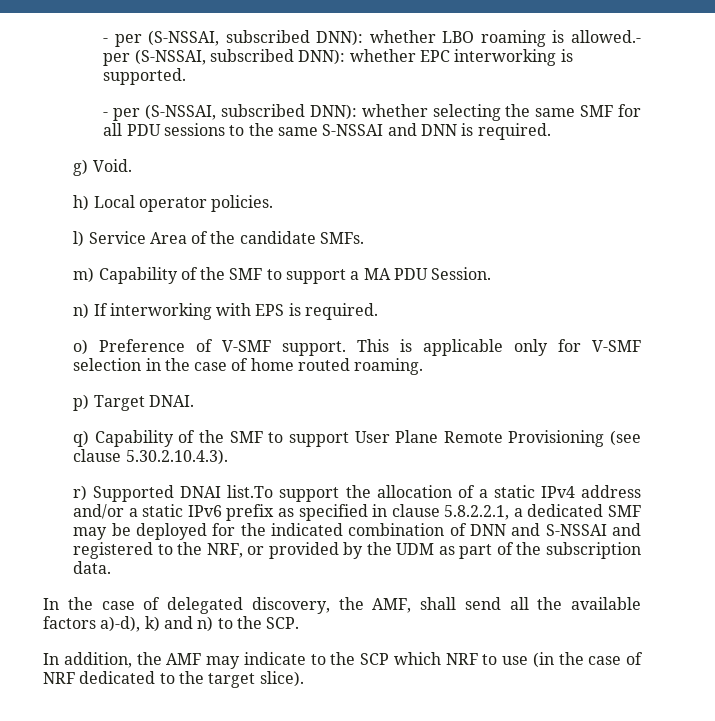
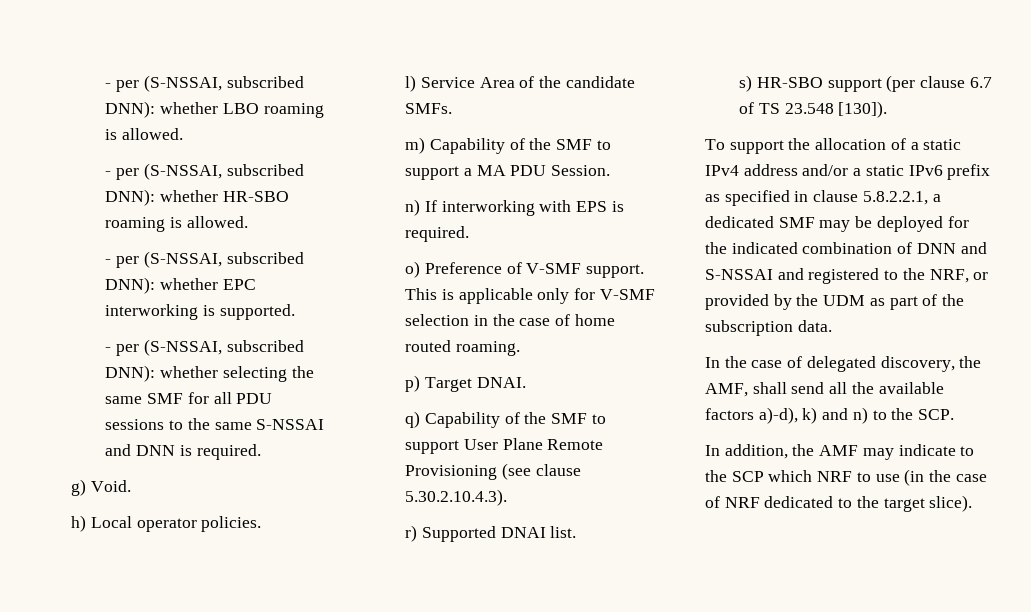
- - per (S-NSSAI, subscribed DNN): whether LBO roaming is allowed.- per (S-NSSAI, subscribed DNN): whether EPC interworking is supported.
+ - per (S-NSSAI, subscribed DNN): whether LBO roaming is allowed.
+ - per (S-NSSAI, subscribed DNN): whether HR-SBO roaming is allowed.
+ - per (S-NSSAI, subscribed DNN): whether EPC interworking is supported.
- r) Supported DNAI list.To support the allocation of a static IPv4 address and/or a static IPv6 prefix as specified in clause 5.8.2.2.1, a dedicated SMF may be deployed for the indicated combination of DNN and S-NSSAI and registered to the NRF, or provided by the UDM as part of the subscription data.
+ r) Supported DNAI list.
+ s) HR-SBO support (per clause 6.7 of TS 23.548 [130]).
+ To support the allocation of a static IPv4 address and/or a static IPv6 prefix as specified in clause 5.8.2.2.1, a dedicated SMF may be deployed for the indicated combination of DNN and S-NSSAI and registered to the NRF, or provided by the UDM as part of the subscription data.

